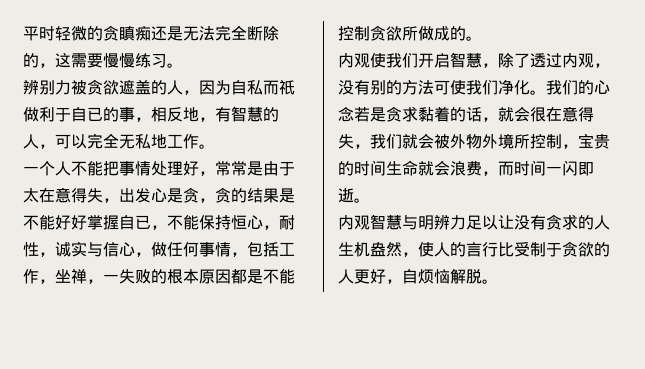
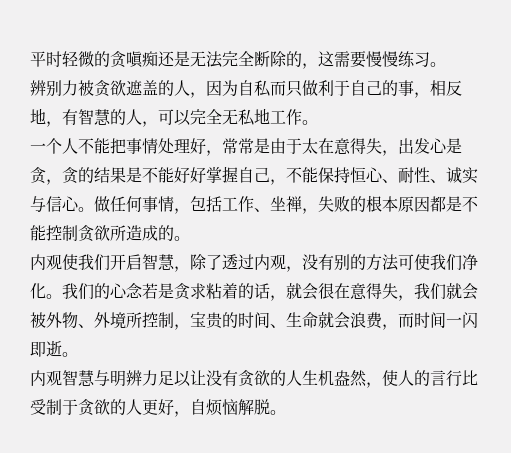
- 平时轻微的贪瞋痴还是无法完全断除的，这需要慢慢练习。
+ 平时轻微的贪嗔痴还是无法完全断除的，这需要慢慢练习。
- 辨别力被贪欲遮盖的人，因为自私而祇做利于自已的事，相反地，有智慧的人，可以完全无私地工作。
+ 辨别力被贪欲遮盖的人，因为自私而只做利于自己的事，相反地，有智慧的人，可以完全无私地工作。
- 一个人不能把事情处理好，常常是由于太在意得失，出发心是贪，贪的结果是不能好好掌握自已，不能保持恒心，耐性，诚实与信心，做任何事情，包括工作，坐禅，一失败的根本原因都是不能控制贪欲所做成的。
+ 一个人不能把事情处理好，常常是由于太在意得失，出发心是贪，贪的结果是不能好好掌握自己，不能保持恒心、耐性、诚实与信心。做任何事情，包括工作、坐禅，失败的根本原因都是不能控制贪欲所造成的。
- 我们的心念若是贪求黏着的话，就会很在意得失，我们就会被外物外境所控制，宝贵的时间生命就会浪费，而时间一闪即逝。
+ 我们的心念若是贪求粘着的话，就会很在意得失，我们就会被外物、外境所控制，宝贵的时间、生命就会浪费，而时间一闪即逝。
- 内观智慧与明辨力足以让没有贪求的人生机盎然，使人的言行比受制于贪欲的人更好，自烦恼解脱。
+ 内观智慧与明辨力足以让没有贪欲的人生机盎然，使人的言行比受制于贪欲的人更好，自烦恼解脱。

